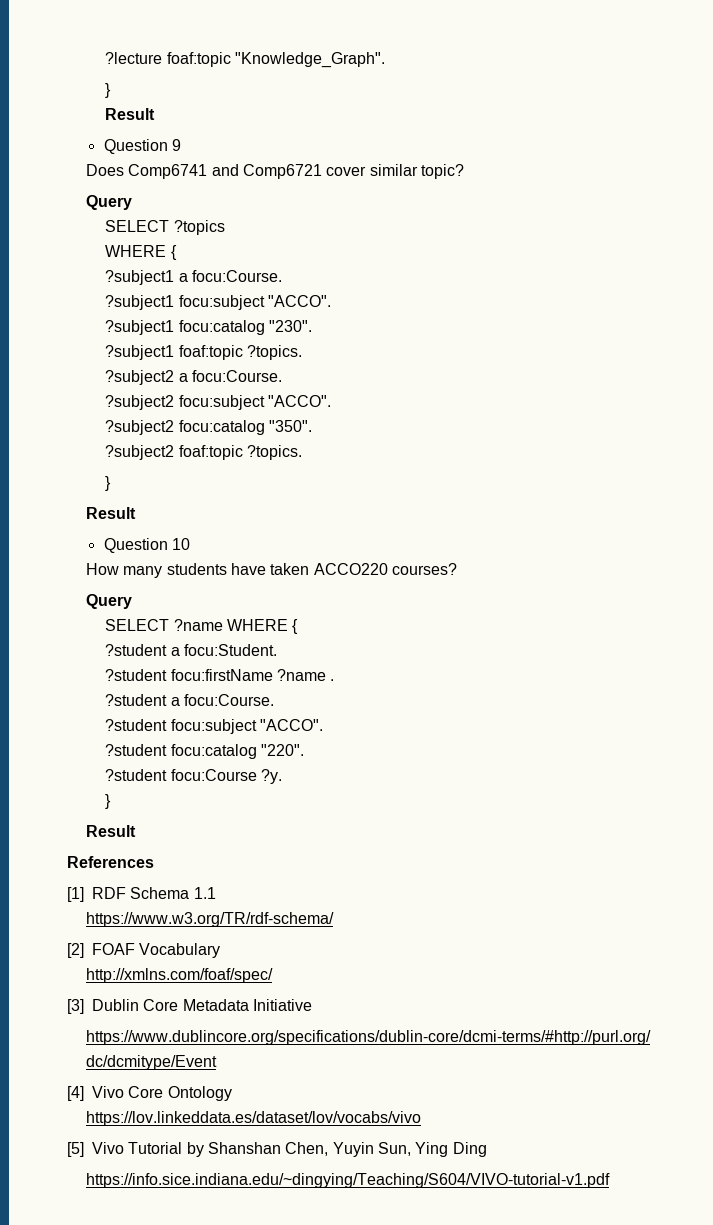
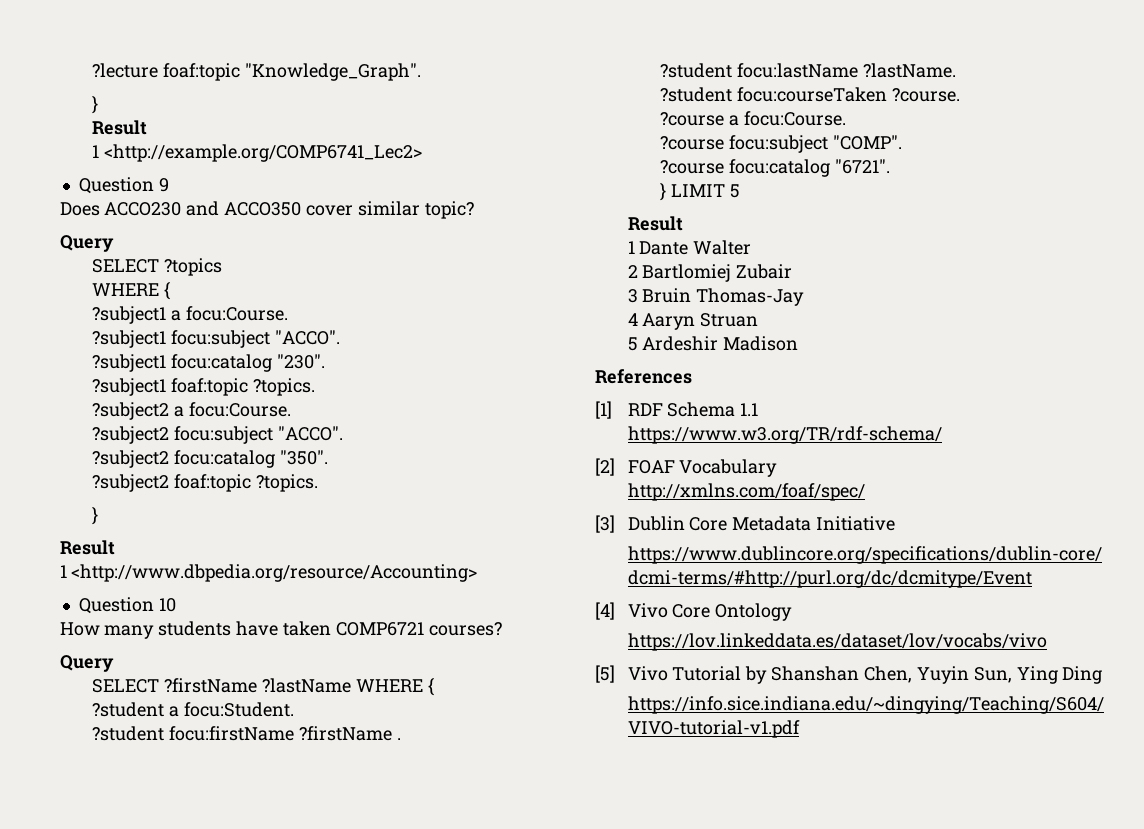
+ 1 <http://example.org/COMP6741_Lec2>
- Does Comp6741 and Comp6721 cover similar topic?
+ Does ACCO230 and ACCO350 cover similar topic?
+ 1 <http://www.dbpedia.org/resource/Accounting>
- How many students have taken ACCO220 courses?
+ How many students have taken COMP6721 courses?
- SELECT ?name WHERE {
+ SELECT ?firstName ?lastName WHERE {
- ?student focu:firstName ?name .
+ ?student focu:firstName ?firstName .
- ?student a focu:Course.
- ?student focu:subject "ACCO".
- ?student focu:catalog "220".
- ?student focu:Course ?y.
- }
+ ?student focu:lastName ?lastName.
+ ?student focu:courseTaken ?course.
+ ?course a focu:Course.
+ ?course focu:subject "COMP".
+ ?course focu:catalog "6721".
+ } LIMIT 5
  Result
+ 1 Dante Walter
+ 2 Bartlomiej Zubair
+ 3 Bruin Thomas-Jay
+ 4 Aaryn Struan
+ 5 Ardeshir Madison

